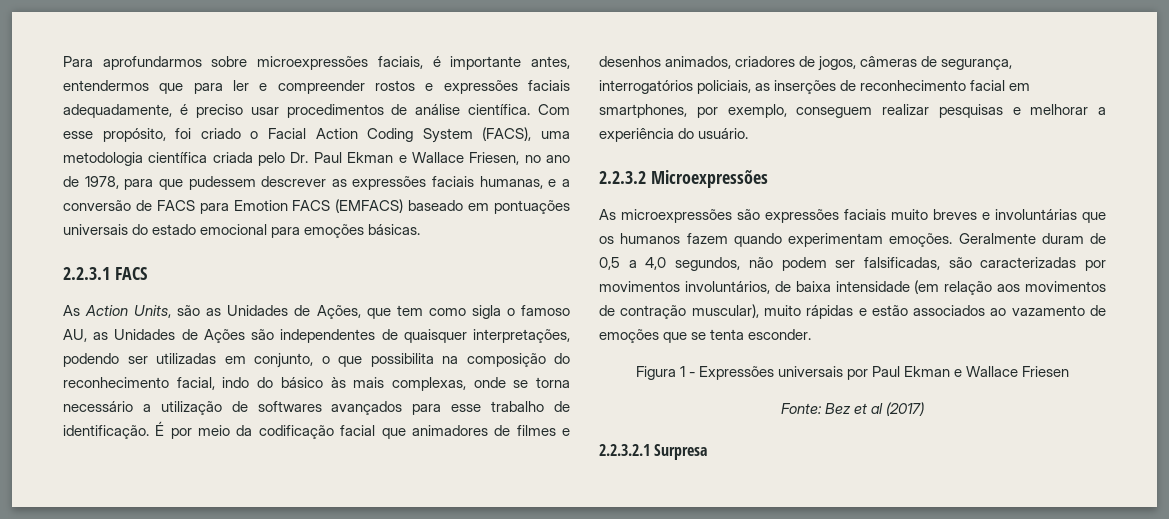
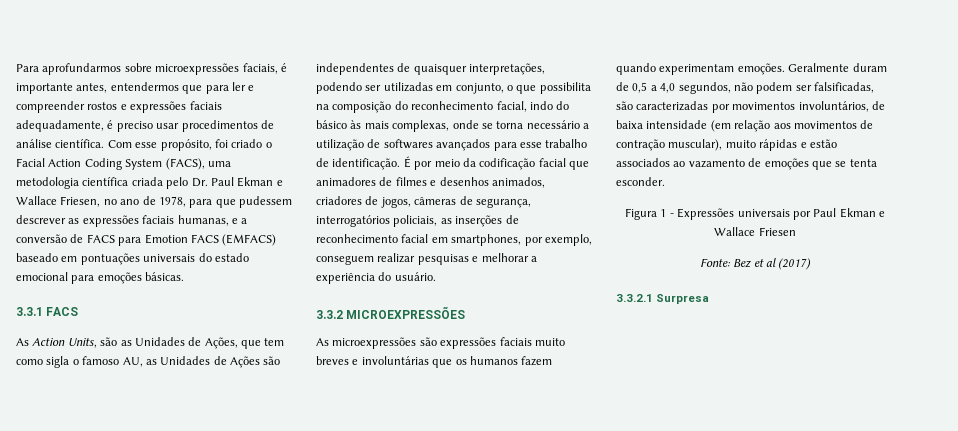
- 2.2.3.1 FACS
+ 3.3.1 FACS
- 2.2.3.2 Microexpressões
+ 3.3.2 MICROEXPRESSÕES
- 2.2.3.2.1 Surpresa
+ 3.3.2.1 Surpresa

